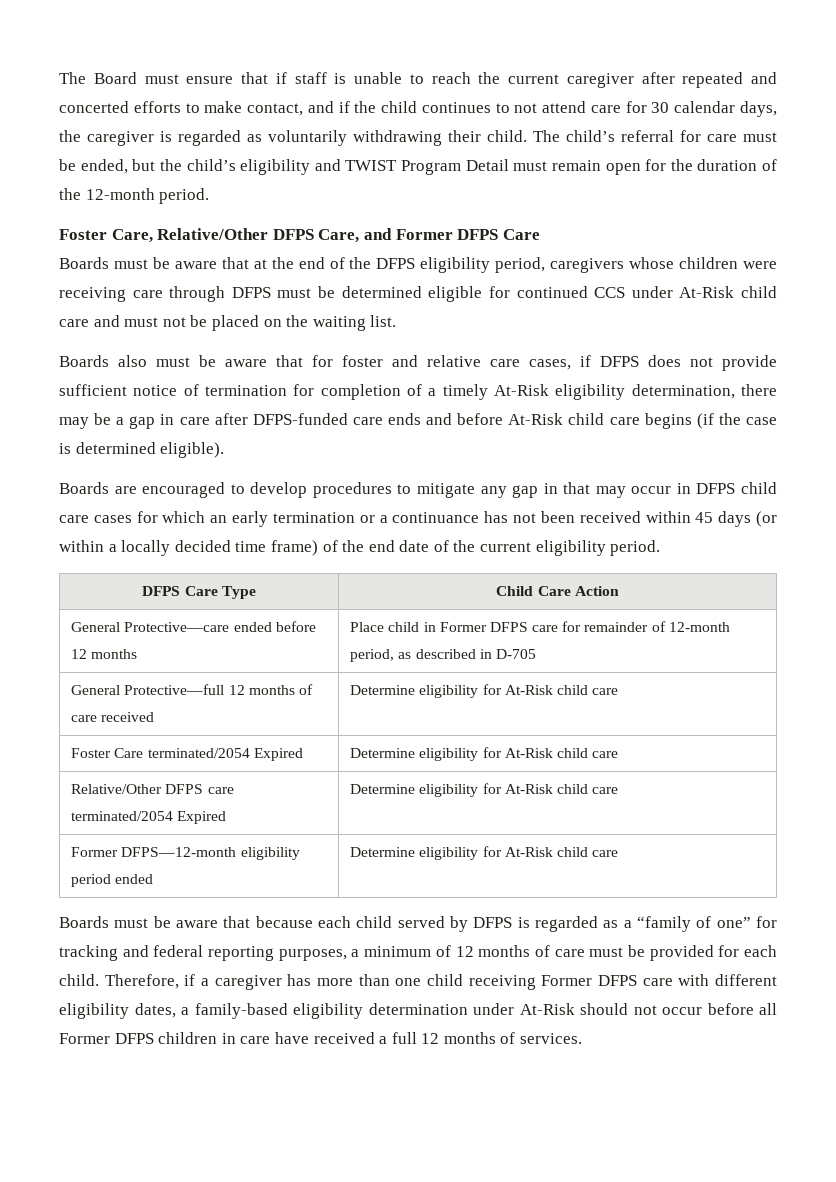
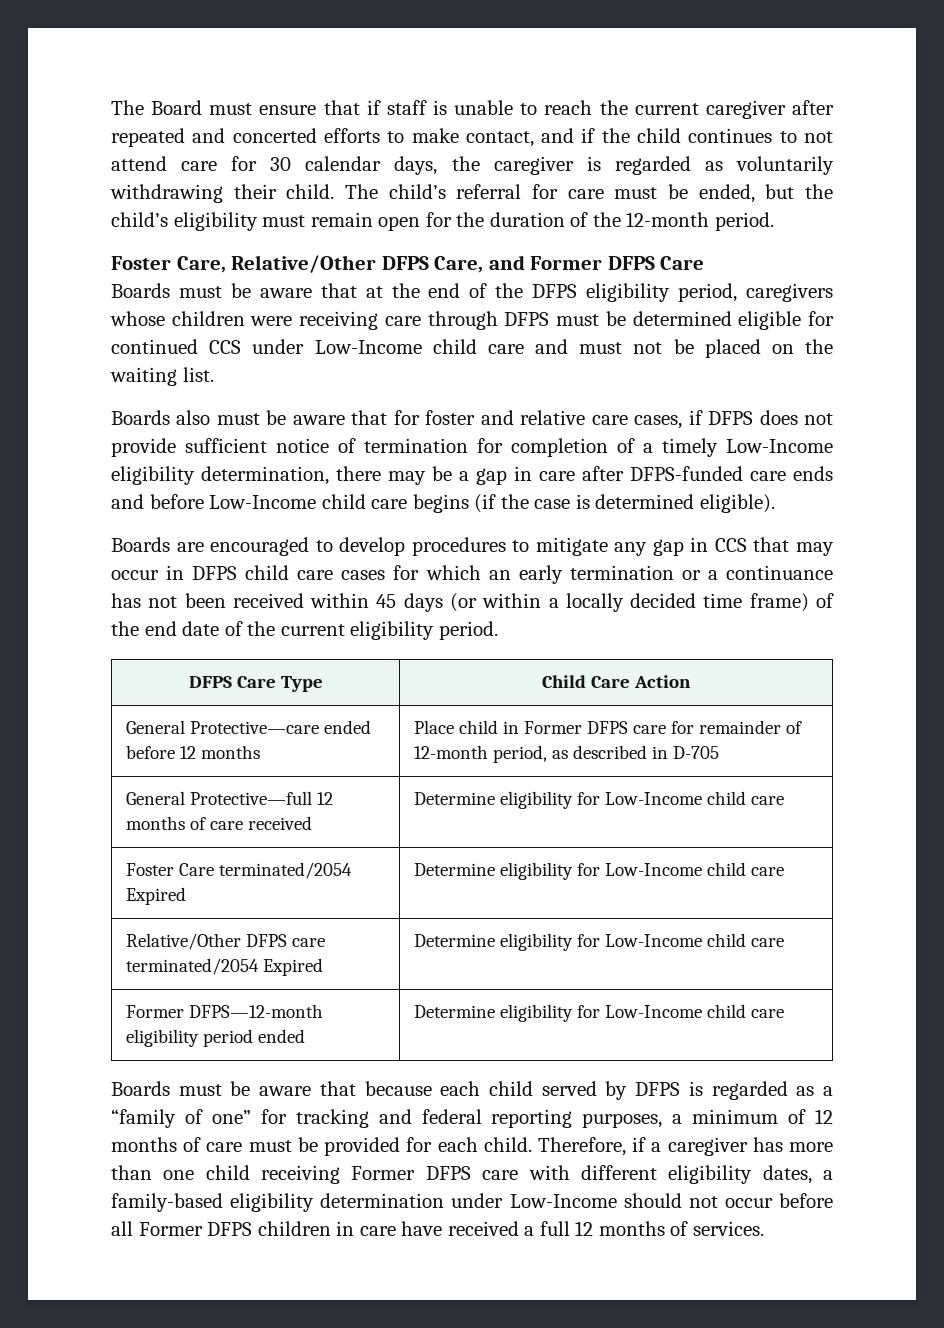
- The child’s referral for care must be ended, but the child’s eligibility and TWIST Program Detail must remain open for the duration of the 12-month period.
+ The child’s referral for care must be ended, but the child’s eligibility must remain open for the duration of the 12-month period.
- Boards must be aware that at the end of the DFPS eligibility period, caregivers whose children were receiving care through DFPS must be determined eligible for continued CCS under At-Risk child care and must not be placed on the waiting list.
+ Boards must be aware that at the end of the DFPS eligibility period, caregivers whose children were receiving care through DFPS must be determined eligible for continued CCS under Low-Income child care and must not be placed on the waiting list.
- Boards also must be aware that for foster and relative care cases, if DFPS does not provide sufficient notice of termination for completion of a timely At-Risk eligibility determination, there may be a gap in care after DFPS-funded care ends and before At-Risk child care begins (if the case is determined eligible).
+ Boards also must be aware that for foster and relative care cases, if DFPS does not provide sufficient notice of termination for completion of a timely Low-Income eligibility determination, there may be a gap in care after DFPS-funded care ends and before Low-Income child care begins (if the case is determined eligible).
- Boards are encouraged to develop procedures to mitigate any gap in that may occur in DFPS child care cases for which an early termination or a continuance has not been received within 45 days (or within a locally decided time frame) of the end date of the current eligibility period.
+ Boards are encouraged to develop procedures to mitigate any gap in CCS that may occur in DFPS child care cases for which an early termination or a continuance has not been received within 45 days (or within a locally decided time frame) of the end date of the current eligibility period.
- General Protective—full 12 months of care received | Determine eligibility for At-Risk child care
+ General Protective—full 12 months of care received | Determine eligibility for Low-Income child care
- Foster Care terminated/2054 Expired | Determine eligibility for At-Risk child care
+ Foster Care terminated/2054 Expired | Determine eligibility for Low-Income child care
- Relative/Other DFPS care terminated/2054 Expired | Determine eligibility for At-Risk child care
+ Relative/Other DFPS care terminated/2054 Expired | Determine eligibility for Low-Income child care
- Former DFPS—12-month eligibility period ended | Determine eligibility for At-Risk child care
+ Former DFPS—12-month eligibility period ended | Determine eligibility for Low-Income child care
- Therefore, if a caregiver has more than one child receiving Former DFPS care with different eligibility dates, a family-based eligibility determination under At-Risk should not occur before all Former DFPS children in care have received a full 12 months of services.
+ Therefore, if a caregiver has more than one child receiving Former DFPS care with different eligibility dates, a family-based eligibility determination under Low-Income should not occur before all Former DFPS children in care have received a full 12 months of services.

